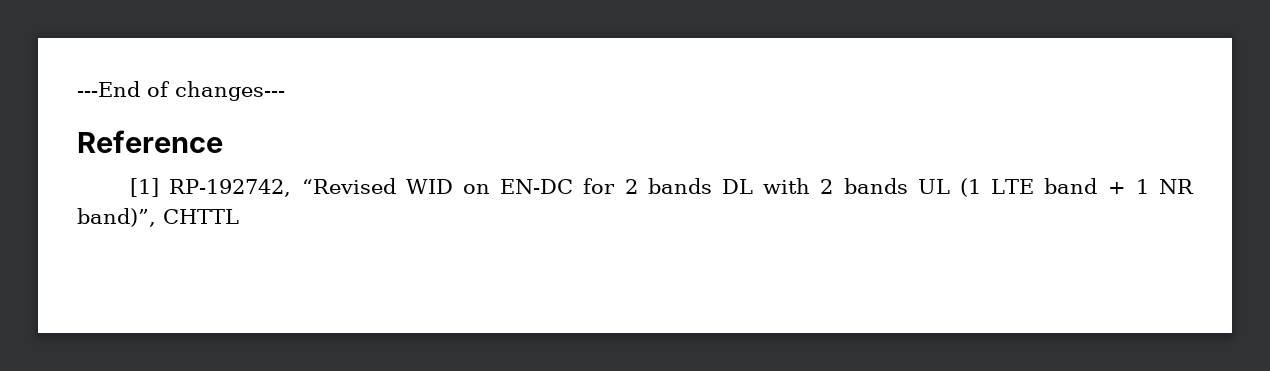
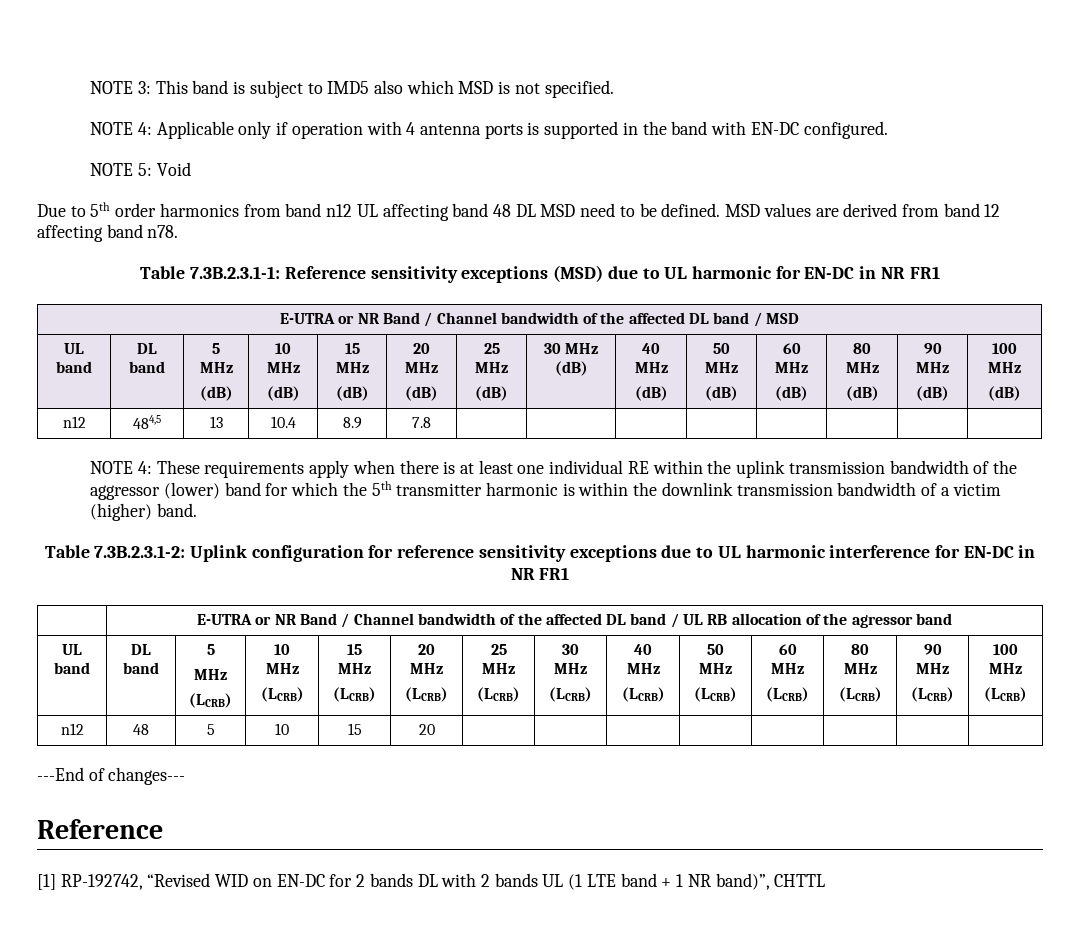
+ NOTE 3: This band is subject to IMD5 also which MSD is not specified.
+ NOTE 4: Applicable only if operation with 4 antenna ports is supported in the band with EN-DC configured.
+ NOTE 5: Void
+ Due to 5th order harmonics from band n12 UL affecting band 48 DL MSD need to be defined. MSD values are derived from band 12 affecting band n78.
+ Table 7.3B.2.3.1-1: Reference sensitivity exceptions (MSD) due to UL harmonic for EN-DC in NR FR1
+ E-UTRA or NR Band / Channel bandwidth of the affected DL band / MSD
+ UL band | DL band | 5 MHz
+ (dB) | 10 MHz
+ (dB) | 15 MHz
+ (dB) | 20 MHz
+ (dB) | 25 MHz
+ (dB) | 30 MHz (dB) | 40 MHz
+ (dB) | 50 MHz
+ (dB) | 60 MHz
+ (dB) | 80 MHz
+ (dB) | 90 MHz
+ (dB) | 100 MHz
+ (dB)
+ n12 | 484,5 | 13 | 10.4 | 8.9 | 7.8 | | | | | | | |
+ NOTE 4: These requirements apply when there is at least one individual RE within the uplink transmission bandwidth of the aggressor (lower) band for which the 5th transmitter harmonic is within the downlink transmission bandwidth of a victim (higher) band.
+ Table 7.3B.2.3.1-2: Uplink configuration for reference sensitivity exceptions due to UL harmonic interference for EN-DC in NR FR1
+ | E-UTRA or NR Band / Channel bandwidth of the affected DL band / UL RB allocation of the agressor band
+ UL band | DL band | 5
+ MHz
+ (LCRB) | 10 MHz
+ (LCRB) | 15 MHz
+ (LCRB) | 20 MHz
+ (LCRB) | 25 MHz
+ (LCRB) | 30 MHz
+ (LCRB) | 40 MHz
+ (LCRB) | 50 MHz
+ (LCRB) | 60 MHz
+ (LCRB) | 80 MHz
+ (LCRB) | 90 MHz
+ (LCRB) | 100 MHz
+ (LCRB)
+ n12 | 48 | 5 | 10 | 15 | 20 | | | | | | | |

